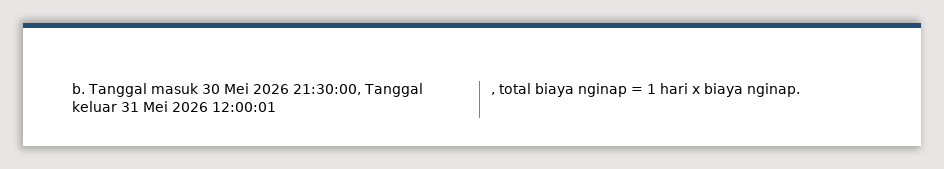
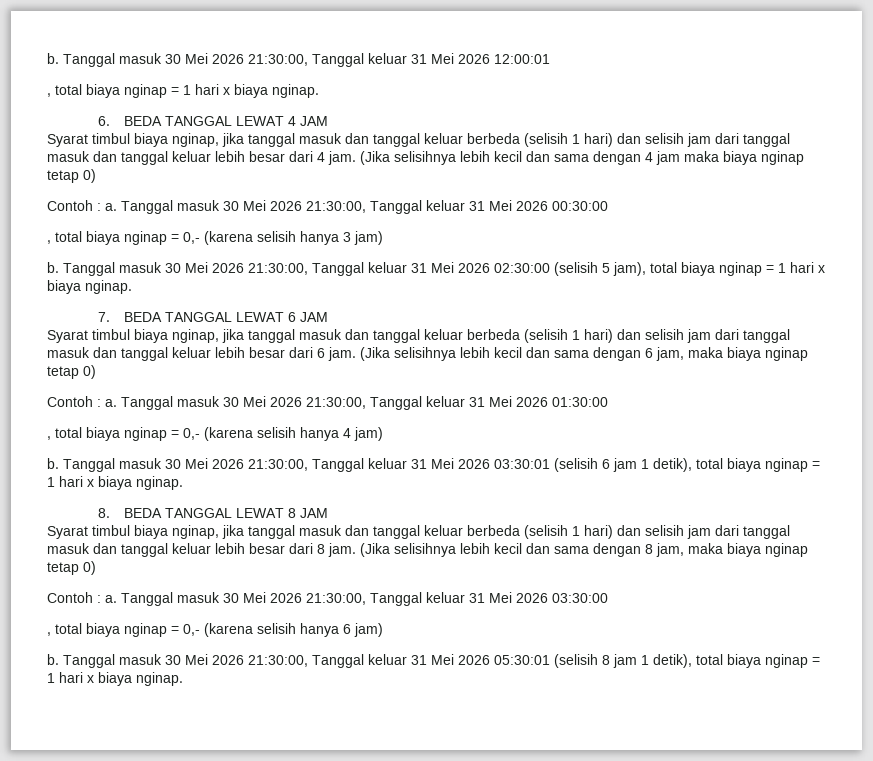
+ 6. BEDA TANGGAL LEWAT 4 JAM
+ Syarat timbul biaya nginap, jika tanggal masuk dan tanggal keluar berbeda (selisih 1 hari) dan selisih jam dari tanggal masuk dan tanggal keluar lebih besar dari 4 jam. (Jika selisihnya lebih kecil dan sama dengan 4 jam maka biaya nginap tetap 0)
+ Contoh : a. Tanggal masuk 30 Mei 2026 21:30:00, Tanggal keluar 31 Mei 2026 00:30:00
+ , total biaya nginap = 0,- (karena selisih hanya 3 jam)
+ b. Tanggal masuk 30 Mei 2026 21:30:00, Tanggal keluar 31 Mei 2026 02:30:00 (selisih 5 jam), total biaya nginap = 1 hari x biaya nginap.
+ 7. BEDA TANGGAL LEWAT 6 JAM
+ Syarat timbul biaya nginap, jika tanggal masuk dan tanggal keluar berbeda (selisih 1 hari) dan selisih jam dari tanggal masuk dan tanggal keluar lebih besar dari 6 jam. (Jika selisihnya lebih kecil dan sama dengan 6 jam, maka biaya nginap tetap 0)
+ Contoh : a. Tanggal masuk 30 Mei 2026 21:30:00, Tanggal keluar 31 Mei 2026 01:30:00
+ , total biaya nginap = 0,- (karena selisih hanya 4 jam)
+ b. Tanggal masuk 30 Mei 2026 21:30:00, Tanggal keluar 31 Mei 2026 03:30:01 (selisih 6 jam 1 detik), total biaya nginap = 1 hari x biaya nginap.
+ 8. BEDA TANGGAL LEWAT 8 JAM
+ Syarat timbul biaya nginap, jika tanggal masuk dan tanggal keluar berbeda (selisih 1 hari) dan selisih jam dari tanggal masuk dan tanggal keluar lebih besar dari 8 jam. (Jika selisihnya lebih kecil dan sama dengan 8 jam, maka biaya nginap tetap 0)
+ Contoh : a. Tanggal masuk 30 Mei 2026 21:30:00, Tanggal keluar 31 Mei 2026 03:30:00
+ , total biaya nginap = 0,- (karena selisih hanya 6 jam)
+ b. Tanggal masuk 30 Mei 2026 21:30:00, Tanggal keluar 31 Mei 2026 05:30:01 (selisih 8 jam 1 detik), total biaya nginap = 1 hari x biaya nginap.

